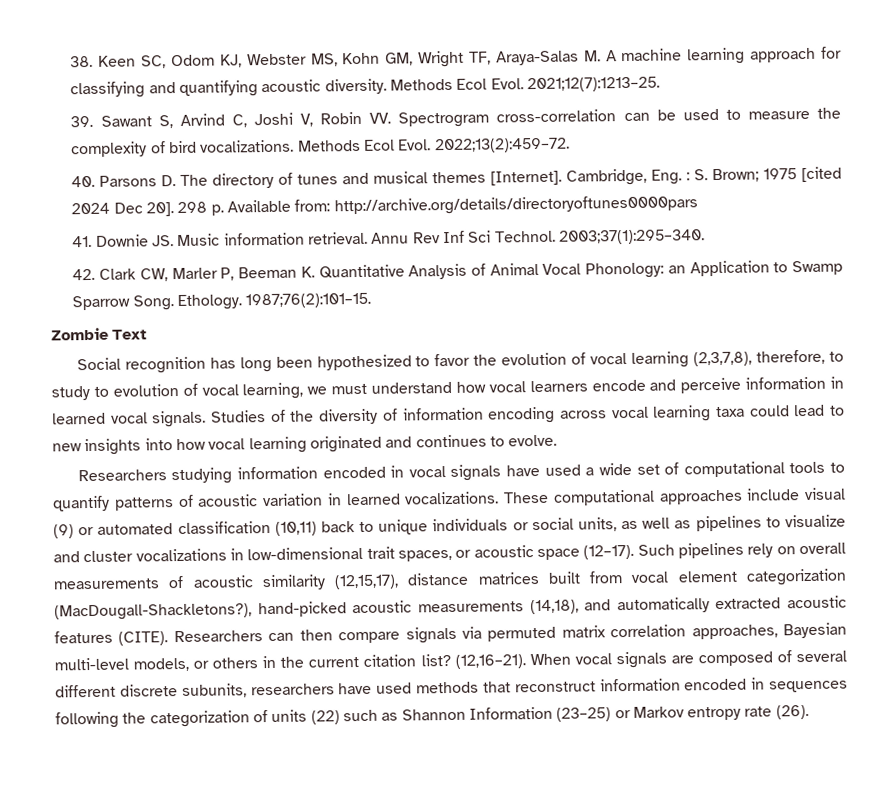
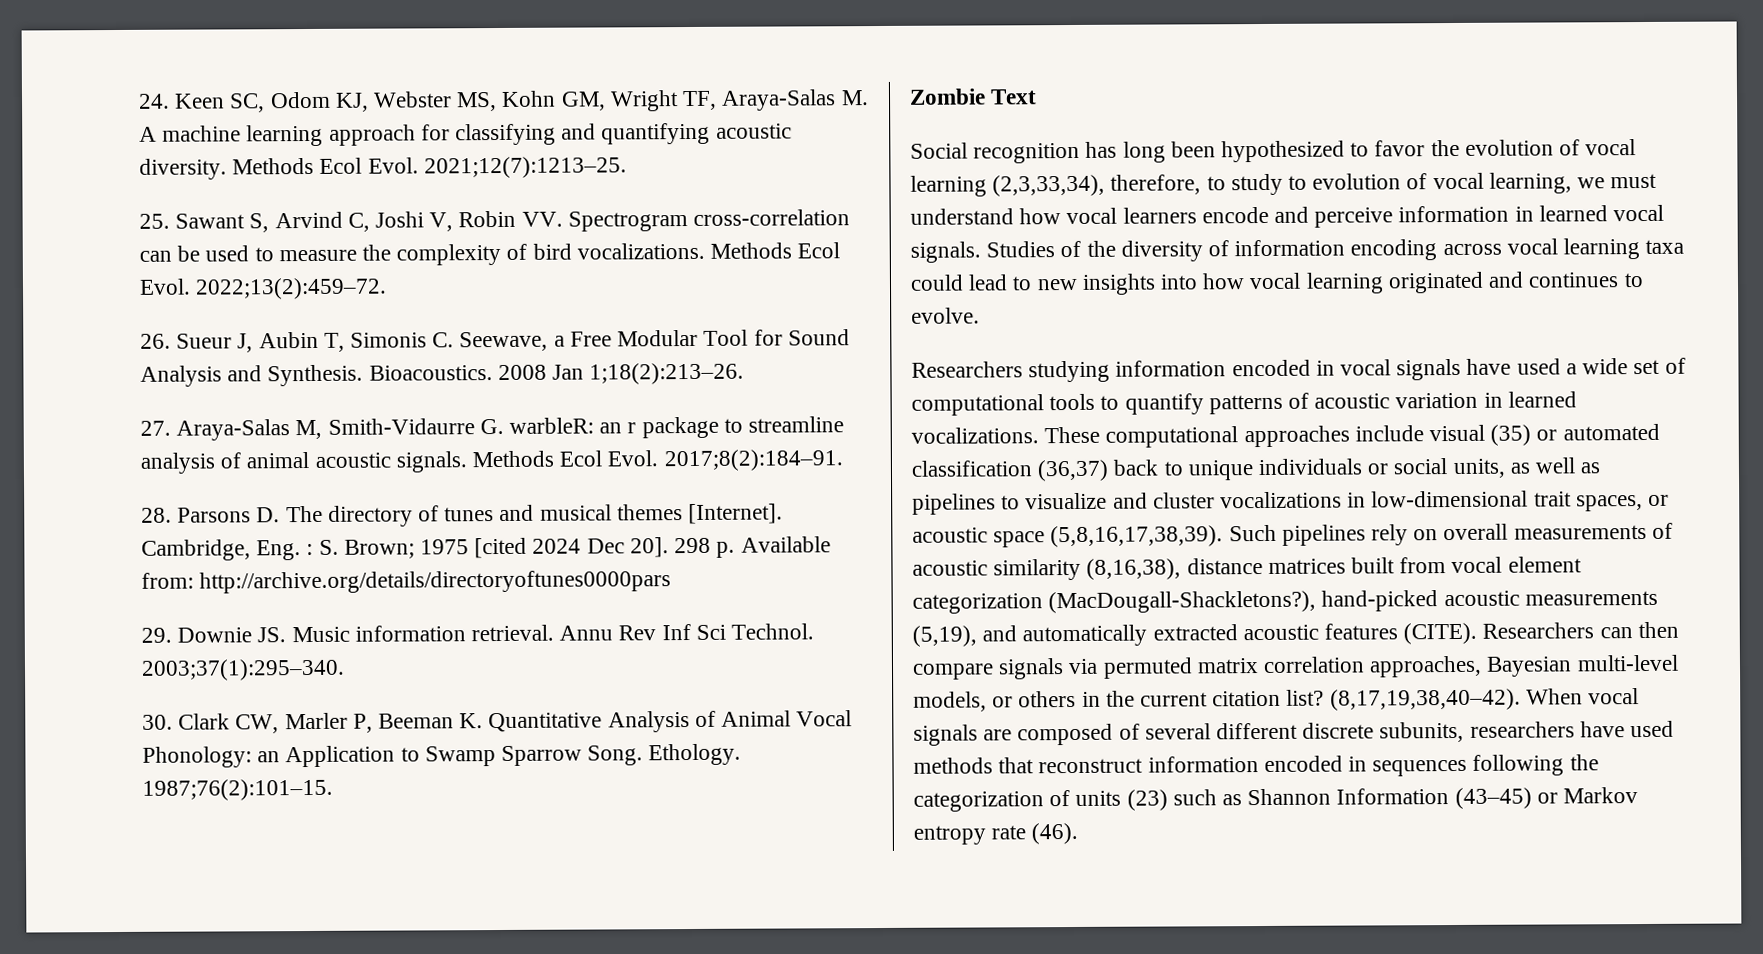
- 38. Keen SC, Odom KJ, Webster MS, Kohn GM, Wright TF, Araya-Salas M. A machine learning approach for classifying and quantifying acoustic diversity.
+ 24. Keen SC, Odom KJ, Webster MS, Kohn GM, Wright TF, Araya-Salas M. A machine learning approach for classifying and quantifying acoustic diversity.
- 39. Sawant S, Arvind C, Joshi V, Robin VV. Spectrogram cross-correlation can be used to measure the complexity of bird vocalizations.
+ 25. Sawant S, Arvind C, Joshi V, Robin VV. Spectrogram cross-correlation can be used to measure the complexity of bird vocalizations.
- 40. Parsons D. The directory of tunes and musical themes [Internet].
+ 26. Sueur J, Aubin T, Simonis C. Seewave, a Free Modular Tool for Sound Analysis and Synthesis. Bioacoustics. 2008 Jan 1;18(2):213–26.
+ 27. Araya-Salas M, Smith-Vidaurre G. warbleR: an r package to streamline analysis of animal acoustic signals. Methods Ecol Evol. 2017;8(2):184–91.
+ 28. Parsons D. The directory of tunes and musical themes [Internet].
- 41. Downie JS. Music information retrieval.
+ 29. Downie JS. Music information retrieval.
- 42. Clark CW, Marler P, Beeman K. Quantitative Analysis of Animal Vocal Phonology: an Application to Swamp Sparrow Song.
+ 30. Clark CW, Marler P, Beeman K. Quantitative Analysis of Animal Vocal Phonology: an Application to Swamp Sparrow Song.
- Social recognition has long been hypothesized to favor the evolution of vocal learning (2,3,7,8), therefore, to study to evolution of vocal learning, we must understand how vocal learners encode and perceive information in learned vocal signals.
+ Social recognition has long been hypothesized to favor the evolution of vocal learning (2,3,33,34), therefore, to study to evolution of vocal learning, we must understand how vocal learners encode and perceive information in learned vocal signals.
- These computational approaches include visual (9) or automated classification (10,11) back to unique individuals or social units, as well as pipelines to visualize and cluster vocalizations in low-dimensional trait spaces, or acoustic space (12–17).
+ These computational approaches include visual (35) or automated classification (36,37) back to unique individuals or social units, as well as pipelines to visualize and cluster vocalizations in low-dimensional trait spaces, or acoustic space (5,8,16,17,38,39).
- Such pipelines rely on overall measurements of acoustic similarity (12,15,17), distance matrices built from vocal element categorization (MacDougall-Shackletons?), hand-picked acoustic measurements (14,18), and automatically extracted acoustic features (CITE).
+ Such pipelines rely on overall measurements of acoustic similarity (8,16,38), distance matrices built from vocal element categorization (MacDougall-Shackletons?), hand-picked acoustic measurements (5,19), and automatically extracted acoustic features (CITE).
- (12,16–21).
+ (8,17,19,38,40–42).
- When vocal signals are composed of several different discrete subunits, researchers have used methods that reconstruct information encoded in sequences following the categorization of units (22) such as Shannon Information (23–25) or Markov entropy rate (26).
+ When vocal signals are composed of several different discrete subunits, researchers have used methods that reconstruct information encoded in sequences following the categorization of units (23) such as Shannon Information (43–45) or Markov entropy rate (46).

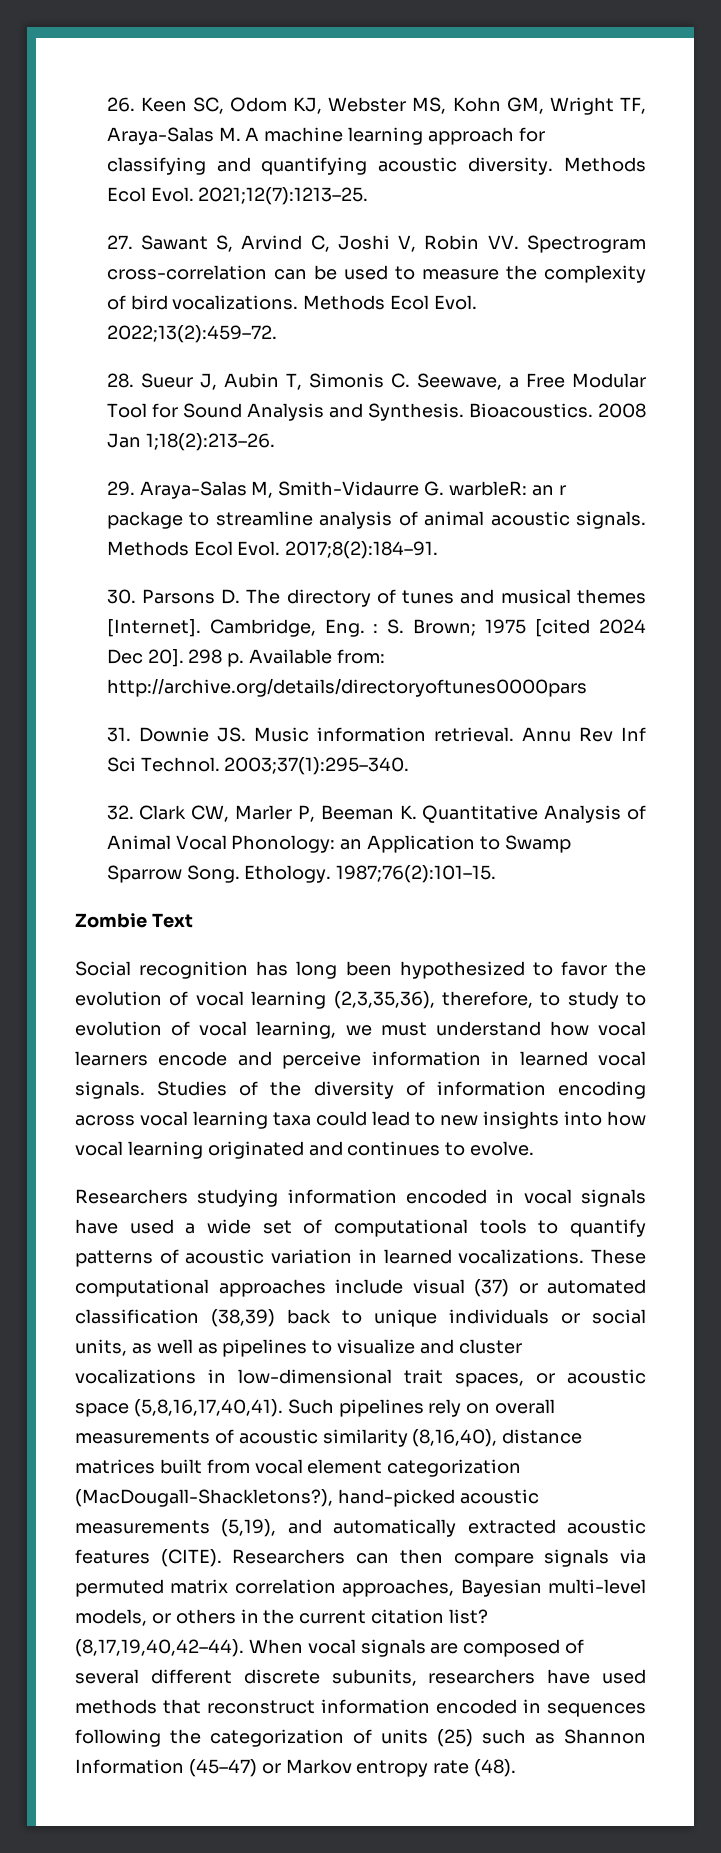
- 24. Keen SC, Odom KJ, Webster MS, Kohn GM, Wright TF, Araya-Salas M. A machine learning approach for classifying and quantifying acoustic diversity.
+ 26. Keen SC, Odom KJ, Webster MS, Kohn GM, Wright TF, Araya-Salas M. A machine learning approach for classifying and quantifying acoustic diversity.
- 25. Sawant S, Arvind C, Joshi V, Robin VV. Spectrogram cross-correlation can be used to measure the complexity of bird vocalizations.
+ 27. Sawant S, Arvind C, Joshi V, Robin VV. Spectrogram cross-correlation can be used to measure the complexity of bird vocalizations.
- 26. Sueur J, Aubin T, Simonis C. Seewave, a Free Modular Tool for Sound Analysis and Synthesis.
+ 28. Sueur J, Aubin T, Simonis C. Seewave, a Free Modular Tool for Sound Analysis and Synthesis.
- 27. Araya-Salas M, Smith-Vidaurre G. warbleR: an r package to streamline analysis of animal acoustic signals.
+ 29. Araya-Salas M, Smith-Vidaurre G. warbleR: an r package to streamline analysis of animal acoustic signals.
- 28. Parsons D. The directory of tunes and musical themes [Internet].
+ 30. Parsons D. The directory of tunes and musical themes [Internet].
- 29. Downie JS. Music information retrieval.
+ 31. Downie JS. Music information retrieval.
- 30. Clark CW, Marler P, Beeman K. Quantitative Analysis of Animal Vocal Phonology: an Application to Swamp Sparrow Song.
+ 32. Clark CW, Marler P, Beeman K. Quantitative Analysis of Animal Vocal Phonology: an Application to Swamp Sparrow Song.
- Social recognition has long been hypothesized to favor the evolution of vocal learning (2,3,33,34), therefore, to study to evolution of vocal learning, we must understand how vocal learners encode and perceive information in learned vocal signals.
+ Social recognition has long been hypothesized to favor the evolution of vocal learning (2,3,35,36), therefore, to study to evolution of vocal learning, we must understand how vocal learners encode and perceive information in learned vocal signals.
- These computational approaches include visual (35) or automated classification (36,37) back to unique individuals or social units, as well as pipelines to visualize and cluster vocalizations in low-dimensional trait spaces, or acoustic space (5,8,16,17,38,39).
+ These computational approaches include visual (37) or automated classification (38,39) back to unique individuals or social units, as well as pipelines to visualize and cluster vocalizations in low-dimensional trait spaces, or acoustic space (5,8,16,17,40,41).
- Such pipelines rely on overall measurements of acoustic similarity (8,16,38), distance matrices built from vocal element categorization (MacDougall-Shackletons?), hand-picked acoustic measurements (5,19), and automatically extracted acoustic features (CITE).
+ Such pipelines rely on overall measurements of acoustic similarity (8,16,40), distance matrices built from vocal element categorization (MacDougall-Shackletons?), hand-picked acoustic measurements (5,19), and automatically extracted acoustic features (CITE).
- (8,17,19,38,40–42).
+ (8,17,19,40,42–44).
- When vocal signals are composed of several different discrete subunits, researchers have used methods that reconstruct information encoded in sequences following the categorization of units (23) such as Shannon Information (43–45) or Markov entropy rate (46).
+ When vocal signals are composed of several different discrete subunits, researchers have used methods that reconstruct information encoded in sequences following the categorization of units (25) such as Shannon Information (45–47) or Markov entropy rate (48).

